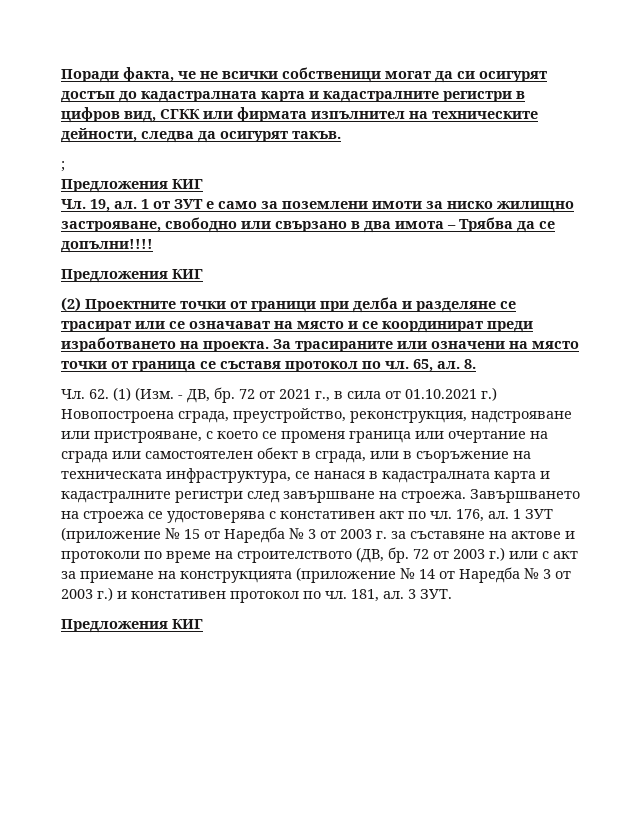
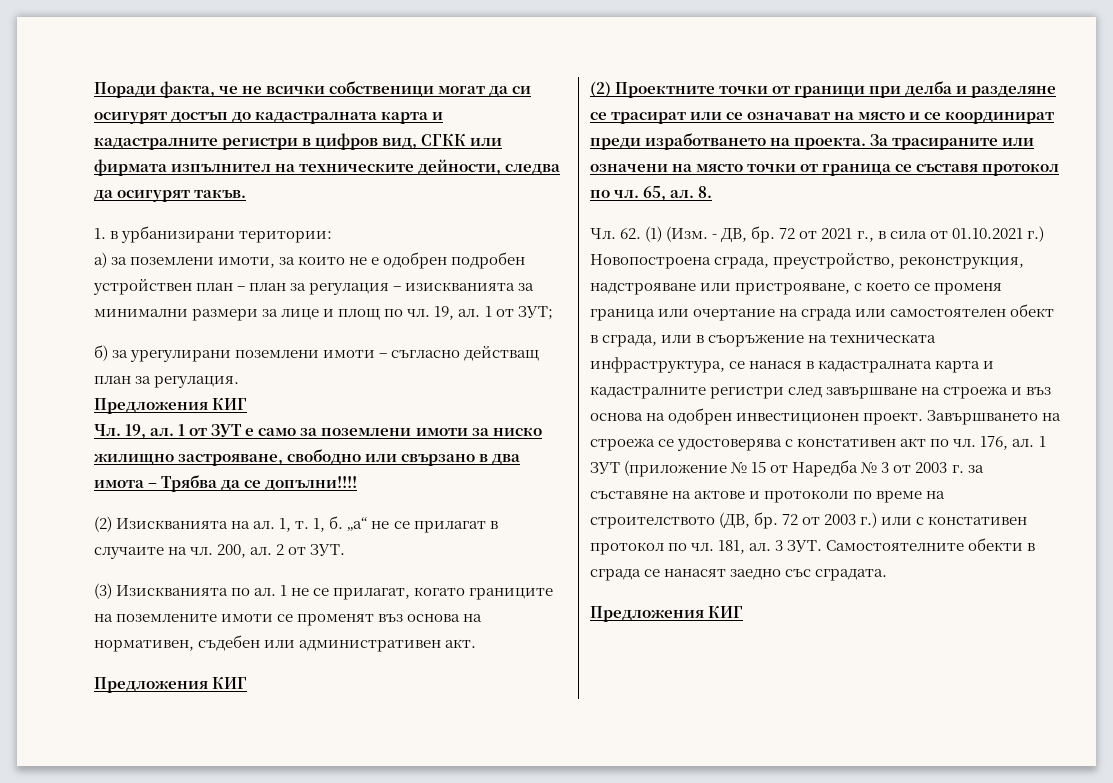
- ;
+ 1. в урбанизирани територии:
+ а) за поземлени имоти, за които не е одобрен подробен устройствен план – план за регулация – изискванията за минимални размери за лице и площ по чл. 19, ал. 1 от ЗУТ;
+ б) за урегулирани поземлени имоти – съгласно действащ план за регулация.
+ (2) Изискванията на ал. 1, т. 1, б. „а“ не се прилагат в случаите на чл. 200, ал. 2 от ЗУТ.
+ (3) Изискванията по ал. 1 не се прилагат, когато границите на поземлените имоти се променят въз основа на нормативен, съдебен или административен акт.
- 72 от 2021 г., в сила от 01.10.2021 г.) Новопостроена сграда, преустройство, реконструкция, надстрояване или пристрояване, с което се променя граница или очертание на сграда или самостоятелен обект в сграда, или в съоръжение на техническата инфраструктура, се нанася в кадастралната карта и кадастралните регистри след завършване на строежа.
+ 72 от 2021 г., в сила от 01.10.2021 г.) Новопостроена сграда, преустройство, реконструкция, надстрояване или пристрояване, с което се променя граница или очертание на сграда или самостоятелен обект в сграда, или в съоръжение на техническата инфраструктура, се нанася в кадастралната карта и кадастралните регистри след завършване на строежа и въз основа на одобрен инвестиционен проект.
- 72 от 2003 г.) или с акт за приемане на конструкцията (приложение № 14 от Наредба № 3 от 2003 г.) и констативен протокол по чл.
+ 72 от 2003 г.) или с констативен протокол по чл.
- 3 ЗУТ.
+ 3 ЗУТ. Самостоятелните обекти в сграда се нанасят заедно със сградата.

